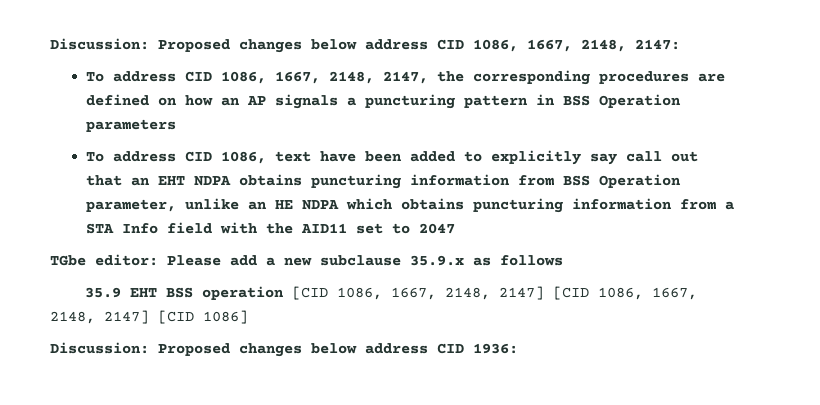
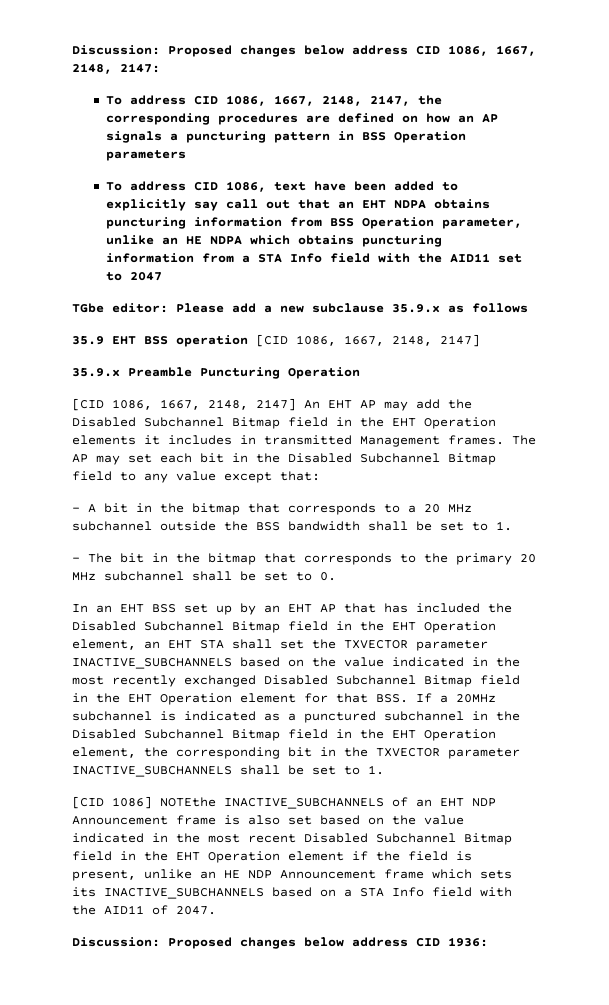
- 35.9 EHT BSS operation [CID 1086, 1667, 2148, 2147] [CID 1086, 1667, 2148, 2147] [CID 1086]
+ 35.9 EHT BSS operation [CID 1086, 1667, 2148, 2147]
+ 35.9.x Preamble Puncturing Operation
+ [CID 1086, 1667, 2148, 2147] An EHT AP may add the Disabled Subchannel Bitmap field in the EHT Operation elements it includes in transmitted Management frames. The AP may set each bit in the Disabled Subchannel Bitmap field to any value except that:
+ - A bit in the bitmap that corresponds to a 20 MHz subchannel outside the BSS bandwidth shall be set to 1.
+ - The bit in the bitmap that corresponds to the primary 20 MHz subchannel shall be set to 0.
+ In an EHT BSS set up by an EHT AP that has included the Disabled Subchannel Bitmap field in the EHT Operation element, an EHT STA shall set the TXVECTOR parameter INACTIVE_SUBCHANNELS based on the value indicated in the most recently exchanged Disabled Subchannel Bitmap field in the EHT Operation element for that BSS. If a 20MHz subchannel is indicated as a punctured subchannel in the Disabled Subchannel Bitmap field in the EHT Operation element, the corresponding bit in the TXVECTOR parameter INACTIVE_SUBCHANNELS shall be set to 1.
+ [CID 1086] NOTEthe INACTIVE_SUBCHANNELS of an EHT NDP Announcement frame is also set based on the value indicated in the most recent Disabled Subchannel Bitmap field in the EHT Operation element if the field is present, unlike an HE NDP Announcement frame which sets its INACTIVE_SUBCHANNELS based on a STA Info field with the AID11 of 2047.

